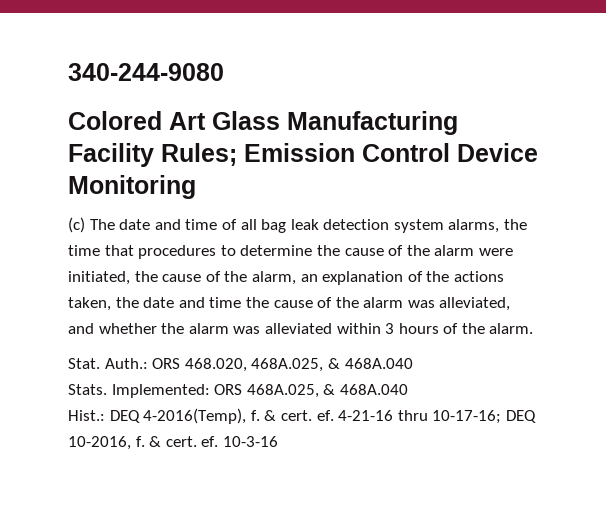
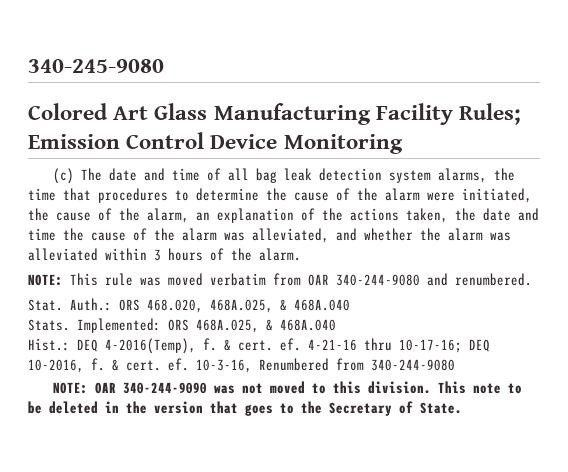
- 340-244-9080
+ 340-245-9080
+ NOTE: This rule was moved verbatim from OAR 340-244-9080 and renumbered.
- 10-3-16
+ 10-3-16, Renumbered from 340-244-9080
+ NOTE: OAR 340-244-9090 was not moved to this division. This note to be deleted in the version that goes to the Secretary of State.

